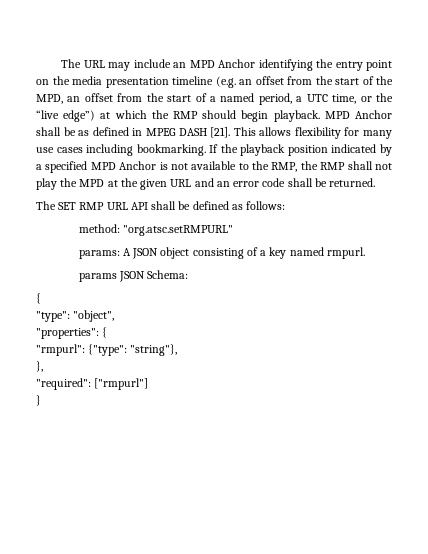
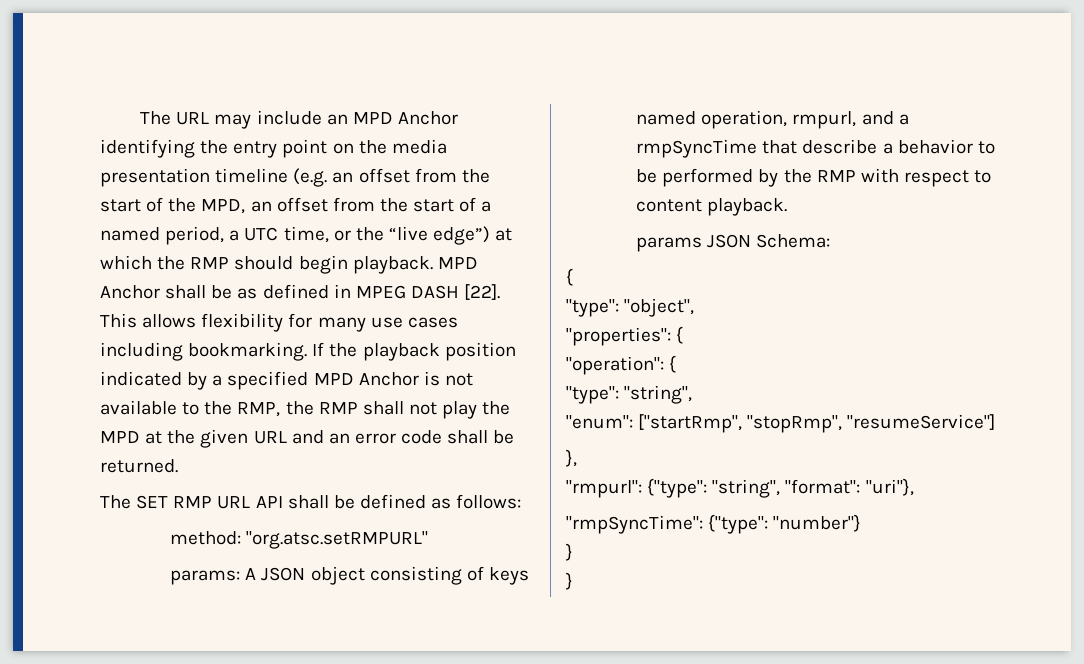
- MPD Anchor shall be as defined in MPEG DASH [21].
+ MPD Anchor shall be as defined in MPEG DASH [22].
- params: A JSON object consisting of a key named rmpurl.
+ params: A JSON object consisting of keys named operation, rmpurl, and a rmpSyncTime that describe a behavior to be performed by the RMP with respect to content playback.
- "rmpurl": {"type": "string"},
+ "operation": {
+ "type": "string",
+ "enum": ["startRmp", "stopRmp", "resumeService"]
  },
- "required": ["rmpurl"]
+ "rmpurl": {"type": "string", "format": "uri"},
+ "rmpSyncTime": {"type": "number"}
+ }

